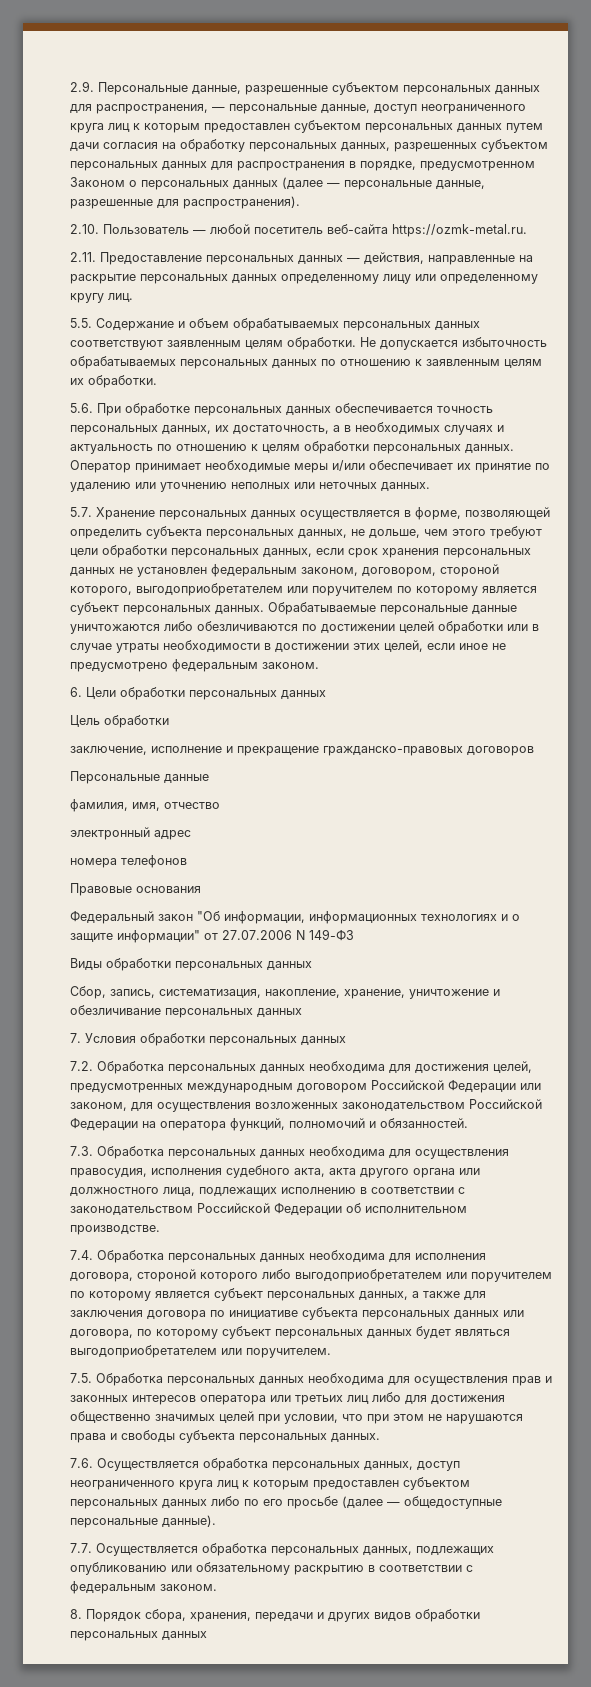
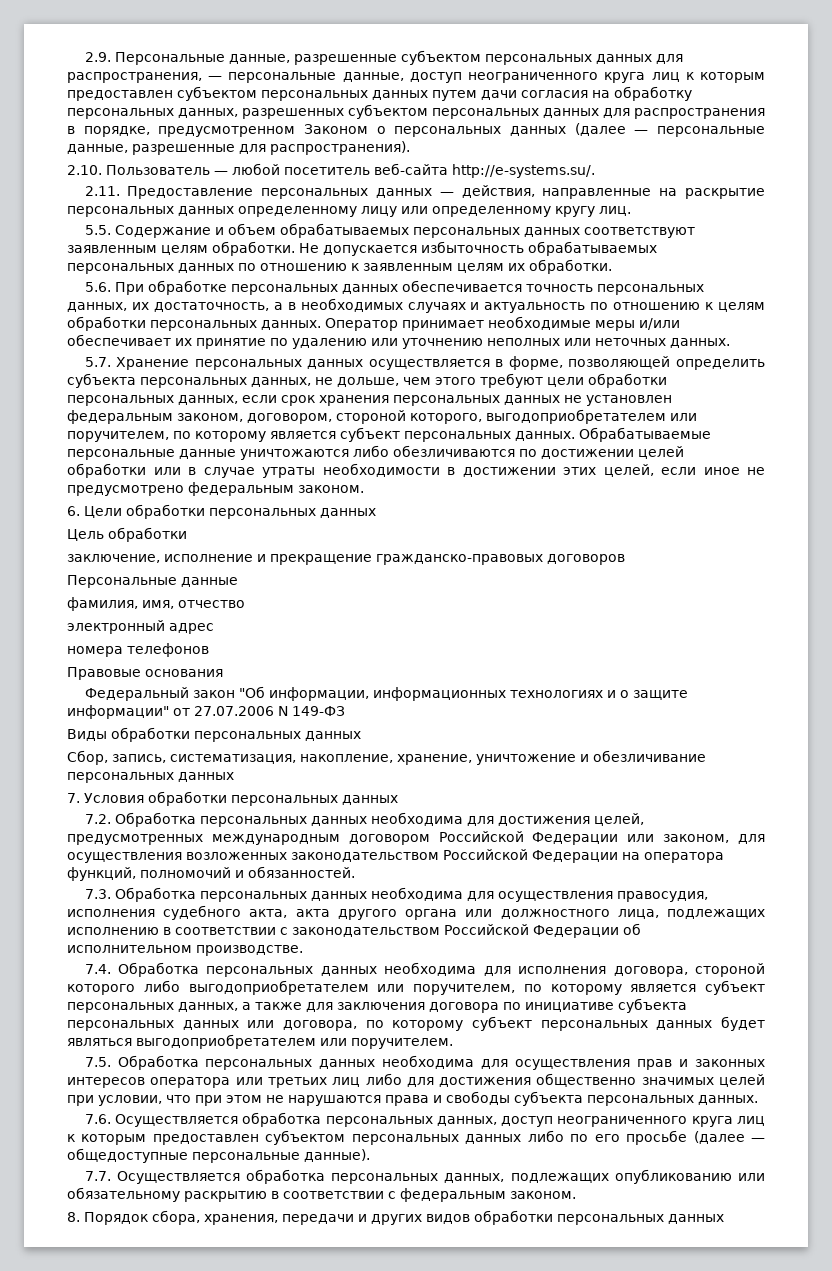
- 2.10. Пользователь — любой посетитель веб-сайта https://ozmk-metal.ru.
+ 2.10. Пользователь — любой посетитель веб-сайта http://e-systems.su/.
- 5.7. Хранение персональных данных осуществляется в форме, позволяющей определить субъекта персональных данных, не дольше, чем этого требуют цели обработки персональных данных, если срок хранения персональных данных не установлен федеральным законом, договором, стороной которого, выгодоприобретателем или поручителем по которому является субъект персональных данных.
+ 5.7. Хранение персональных данных осуществляется в форме, позволяющей определить субъекта персональных данных, не дольше, чем этого требуют цели обработки персональных данных, если срок хранения персональных данных не установлен федеральным законом, договором, стороной которого, выгодоприобретателем или поручителем, по которому является субъект персональных данных.
- 7.4. Обработка персональных данных необходима для исполнения договора, стороной которого либо выгодоприобретателем или поручителем по которому является субъект персональных данных, а также для заключения договора по инициативе субъекта персональных данных или договора, по которому субъект персональных данных будет являться выгодоприобретателем или поручителем.
+ 7.4. Обработка персональных данных необходима для исполнения договора, стороной которого либо выгодоприобретателем или поручителем, по которому является субъект персональных данных, а также для заключения договора по инициативе субъекта персональных данных или договора, по которому субъект персональных данных будет являться выгодоприобретателем или поручителем.

